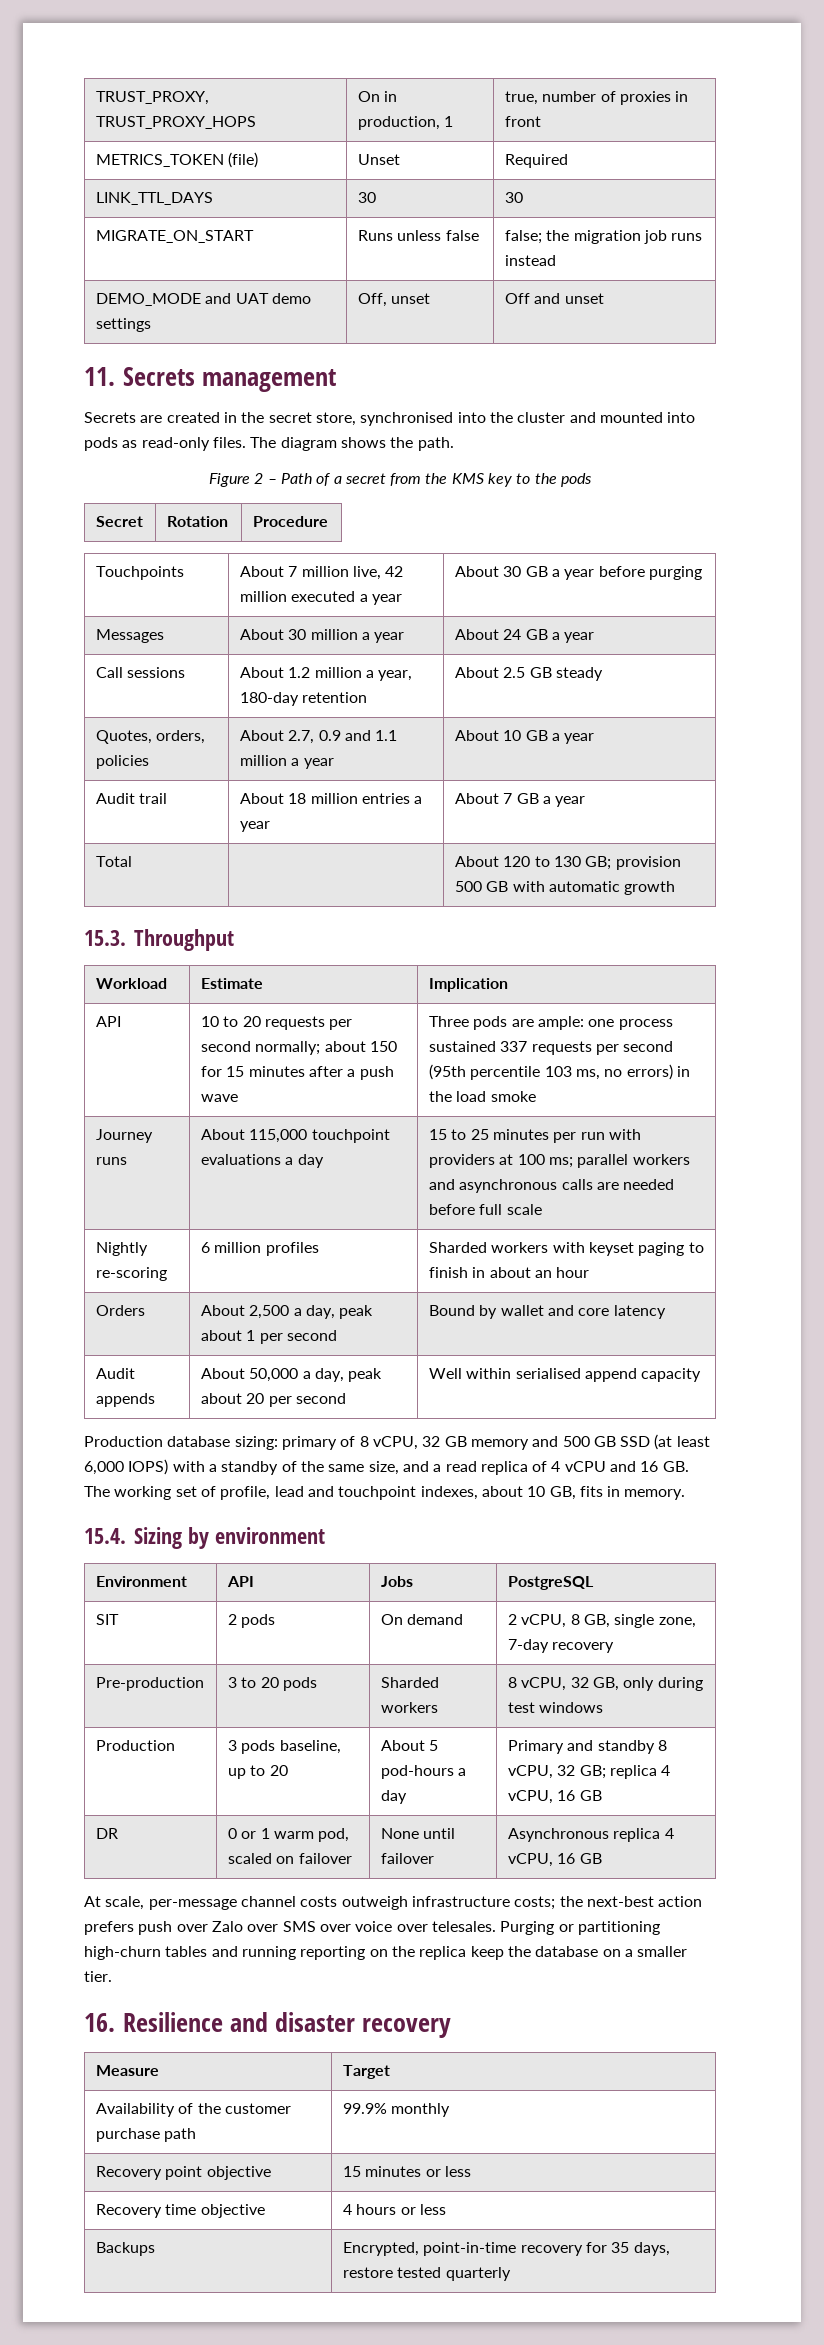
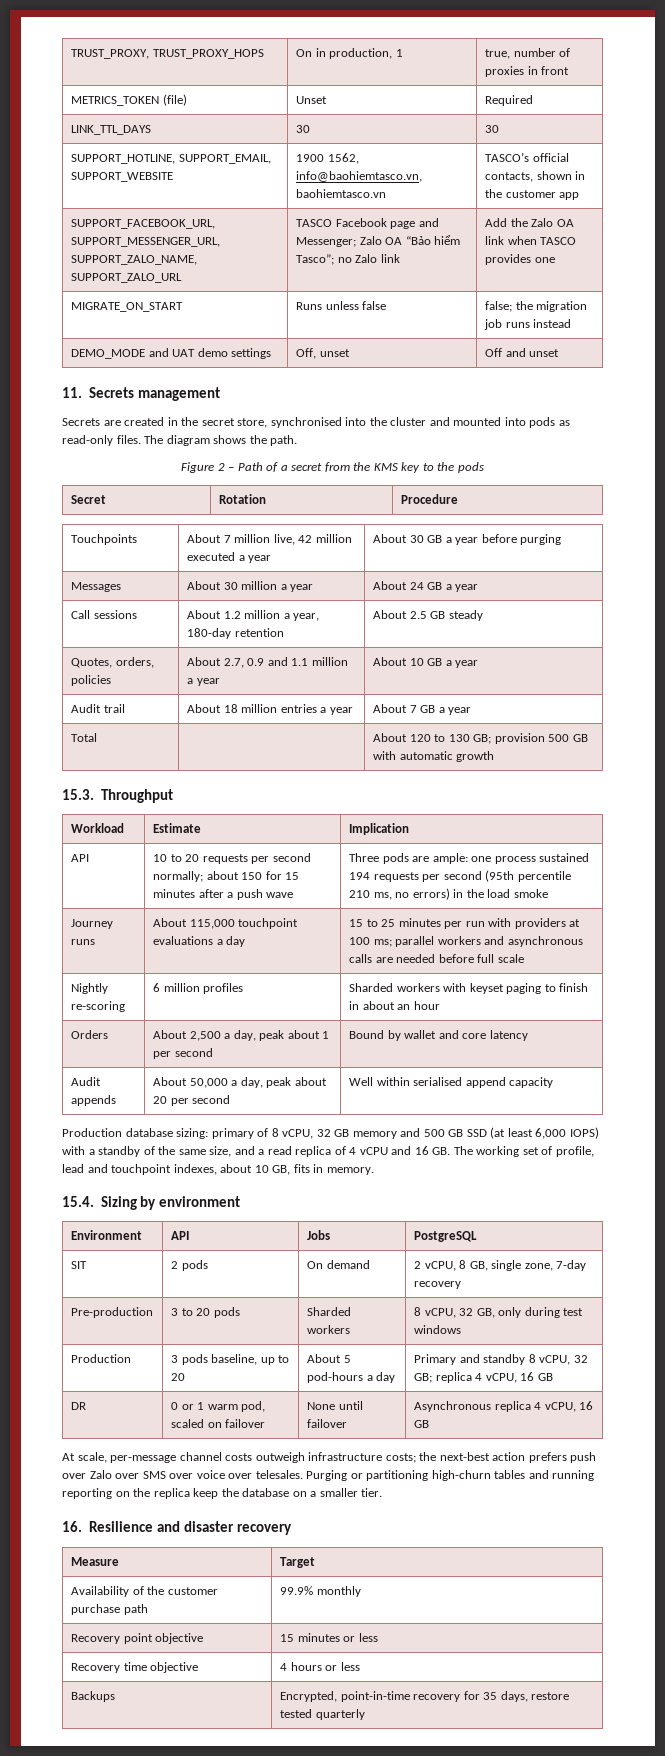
+ SUPPORT_HOTLINE, SUPPORT_EMAIL, SUPPORT_WEBSITE | 1900 1562, info@baohiemtasco.vn, baohiemtasco.vn | TASCO’s official contacts, shown in the customer app
+ SUPPORT_FACEBOOK_URL, SUPPORT_MESSENGER_URL, SUPPORT_ZALO_NAME, SUPPORT_ZALO_URL | TASCO Facebook page and Messenger; Zalo OA “Bảo hiểm Tasco”; no Zalo link | Add the Zalo OA link when TASCO provides one
- API | 10 to 20 requests per second normally; about 150 for 15 minutes after a push wave | Three pods are ample: one process sustained 337 requests per second (95th percentile 103 ms, no errors) in the load smoke
+ API | 10 to 20 requests per second normally; about 150 for 15 minutes after a push wave | Three pods are ample: one process sustained 194 requests per second (95th percentile 210 ms, no errors) in the load smoke

